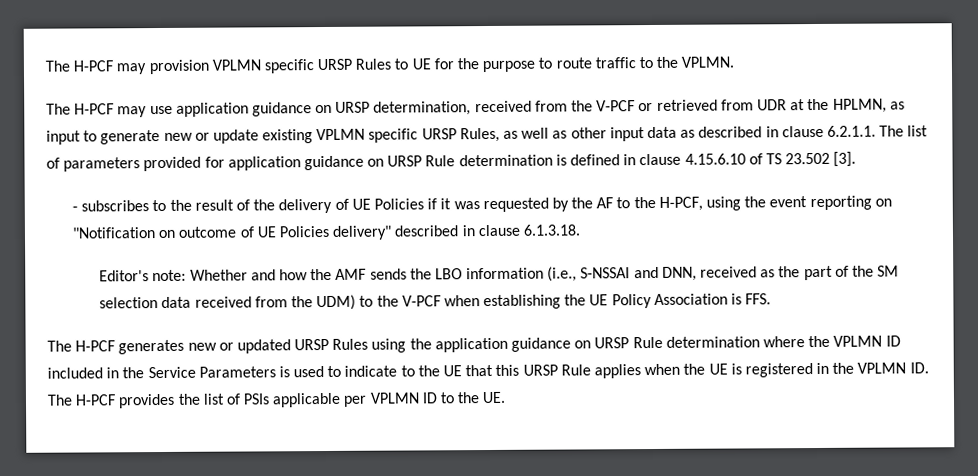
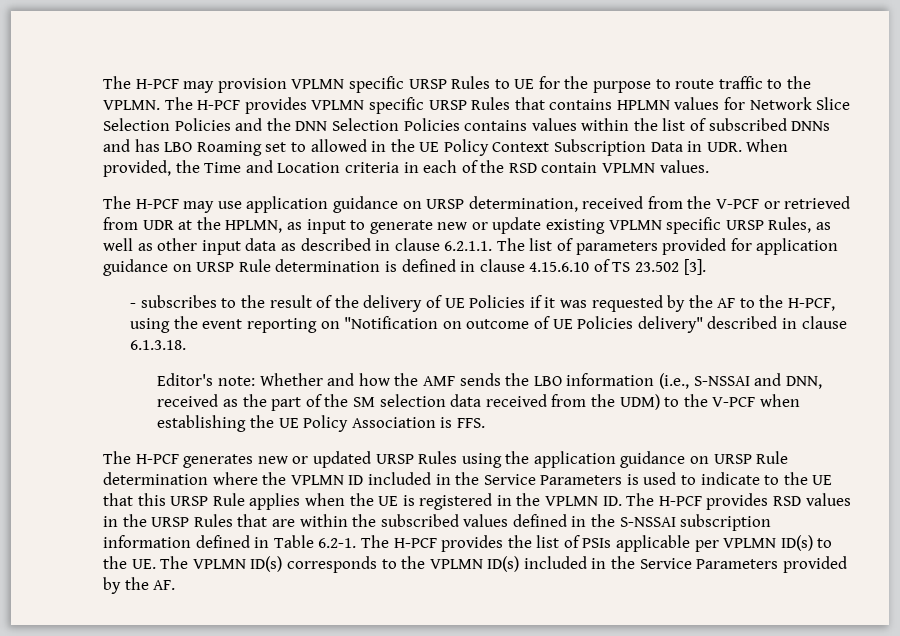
+ The H-PCF provides VPLMN specific URSP Rules that contains HPLMN values for Network Slice Selection Policies and the DNN Selection Policies contains values within the list of subscribed DNNs and has LBO Roaming set to allowed in the UE Policy Context Subscription Data in UDR. When provided, the Time and Location criteria in each of the RSD contain VPLMN values.
- The H-PCF generates new or updated URSP Rules using the application guidance on URSP Rule determination where the VPLMN ID included in the Service Parameters is used to indicate to the UE that this URSP Rule applies when the UE is registered in the VPLMN ID. The H-PCF provides the list of PSIs applicable per VPLMN ID to the UE.
+ The H-PCF generates new or updated URSP Rules using the application guidance on URSP Rule determination where the VPLMN ID included in the Service Parameters is used to indicate to the UE that this URSP Rule applies when the UE is registered in the VPLMN ID. The H-PCF provides RSD values in the URSP Rules that are within the subscribed values defined in the S-NSSAI subscription information defined in Table 6.2-1. The H-PCF provides the list of PSIs applicable per VPLMN ID(s) to the UE. The VPLMN ID(s) corresponds to the VPLMN ID(s) included in the Service Parameters provided by the AF.

